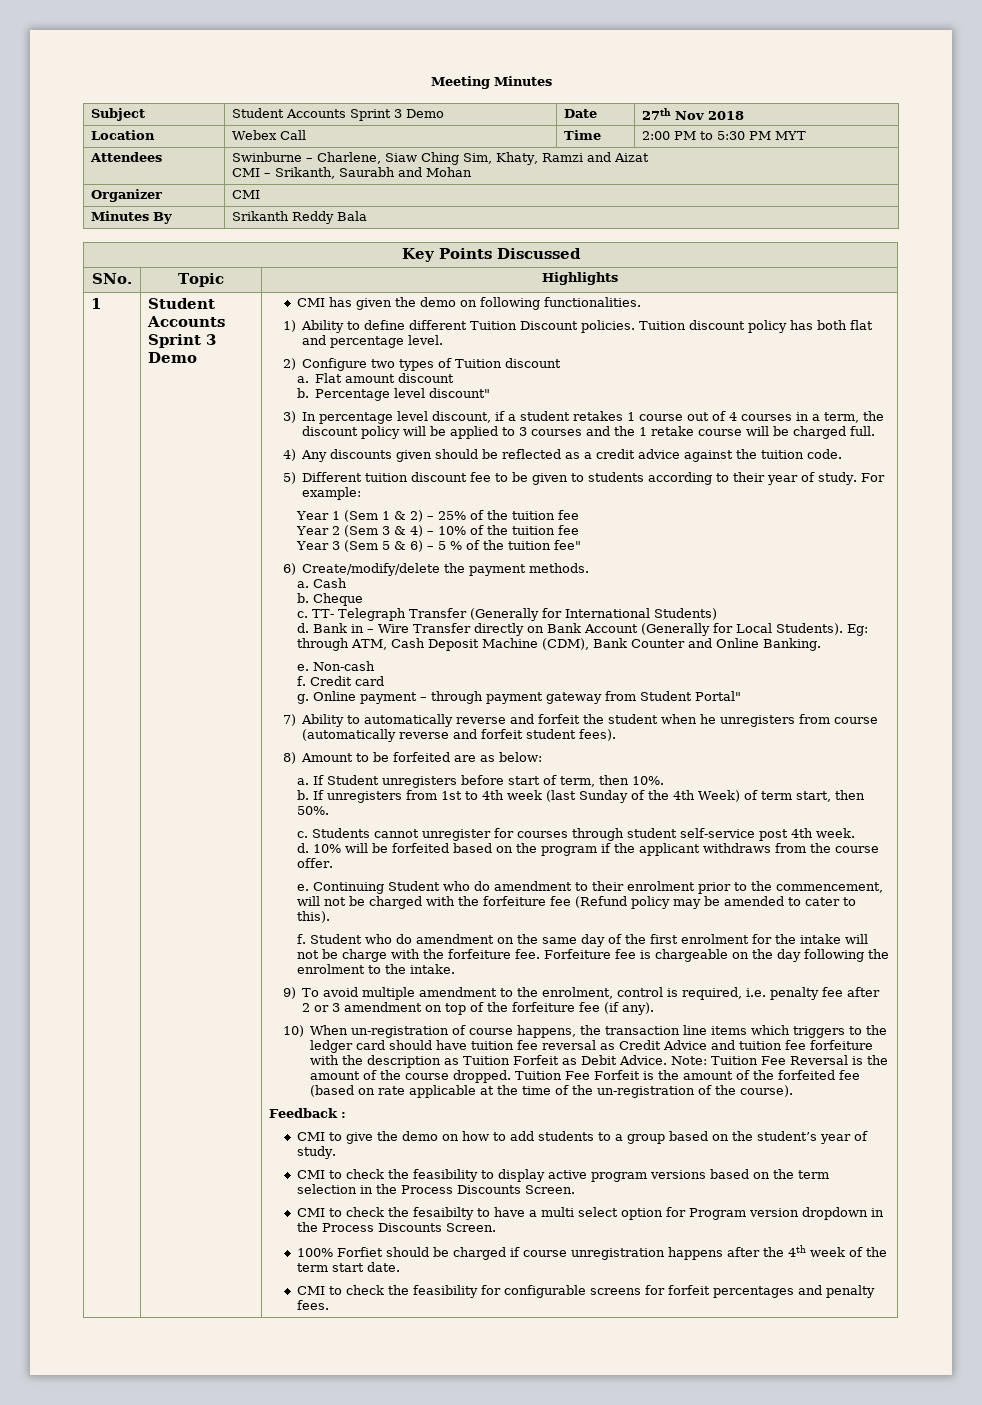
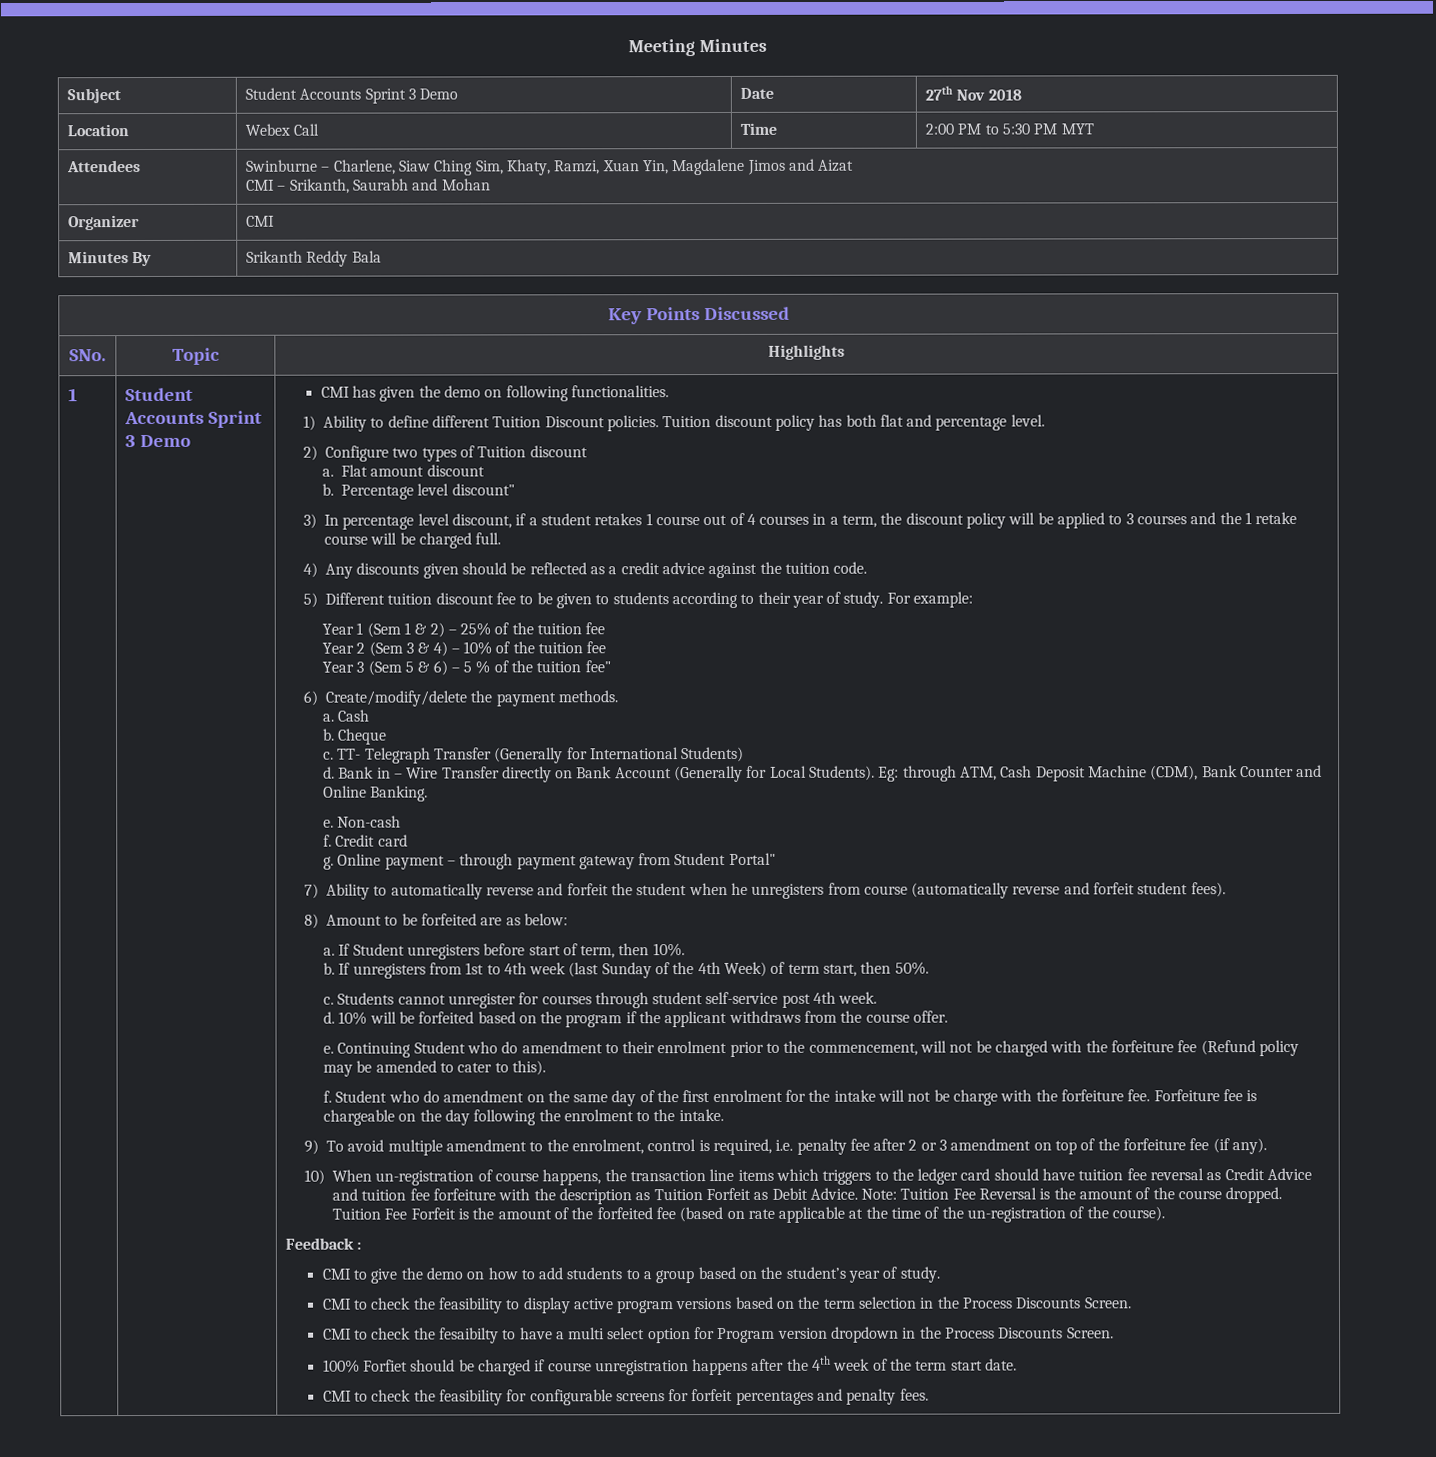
- Attendees | Swinburne – Charlene, Siaw Ching Sim, Khaty, Ramzi and Aizat
+ Attendees | Swinburne – Charlene, Siaw Ching Sim, Khaty, Ramzi, Xuan Yin, Magdalene Jimos and Aizat

